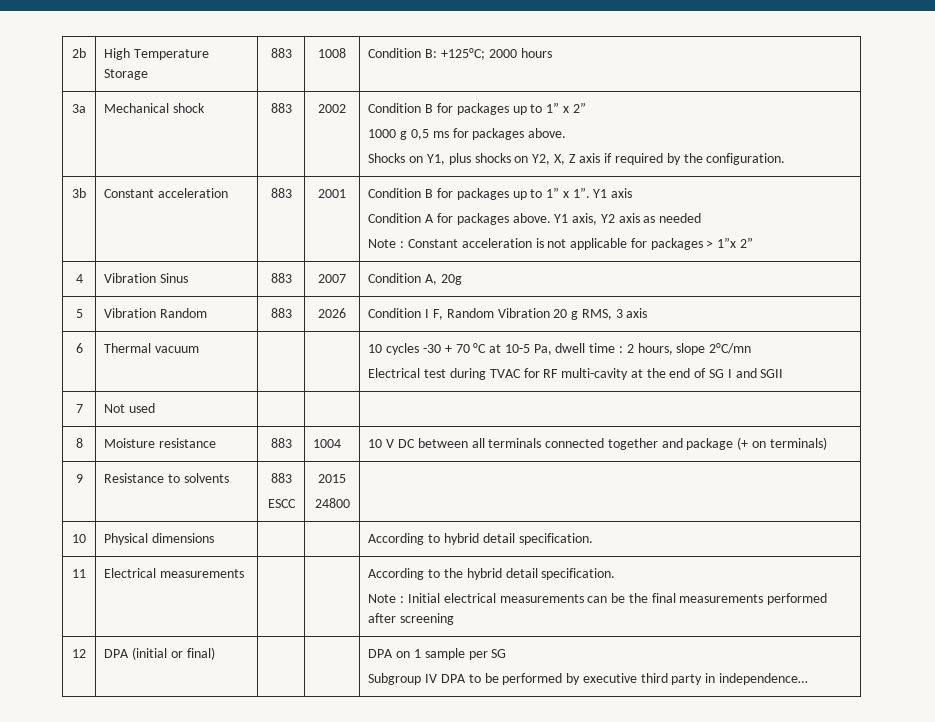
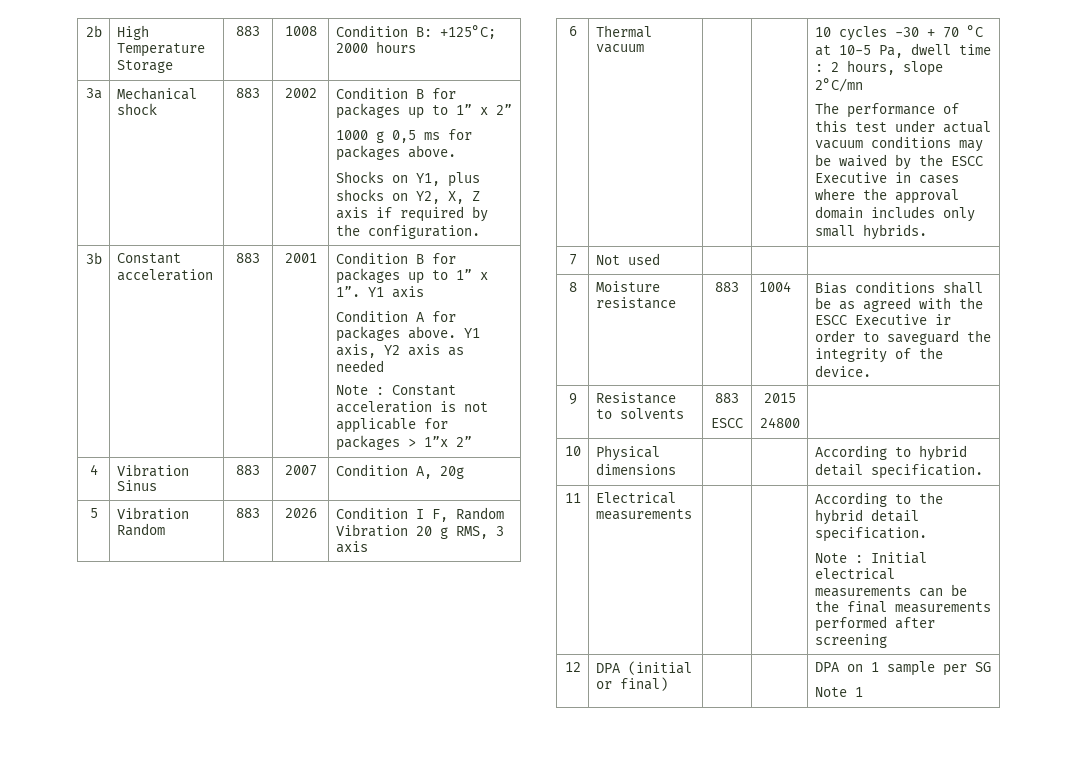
- Electrical test during TVAC for RF multi-cavity at the end of SG I and SGII
+ The performance of this test under actual vacuum conditions may be waived by the ESCC Executive in cases where the approval domain includes only small hybrids.
- 8 | Moisture resistance | 883 | 1004 | 10 V DC between all terminals connected together and package (+ on terminals)
+ 8 | Moisture resistance | 883 | 1004 | Bias conditions shall be as agreed with the ESCC Executive ir order to saveguard the integrity of the device.
  12 | DPA (initial or final) | | | DPA on 1 sample per SG
- Subgroup IV DPA to be performed by executive third party in independence…
+ Note 1

